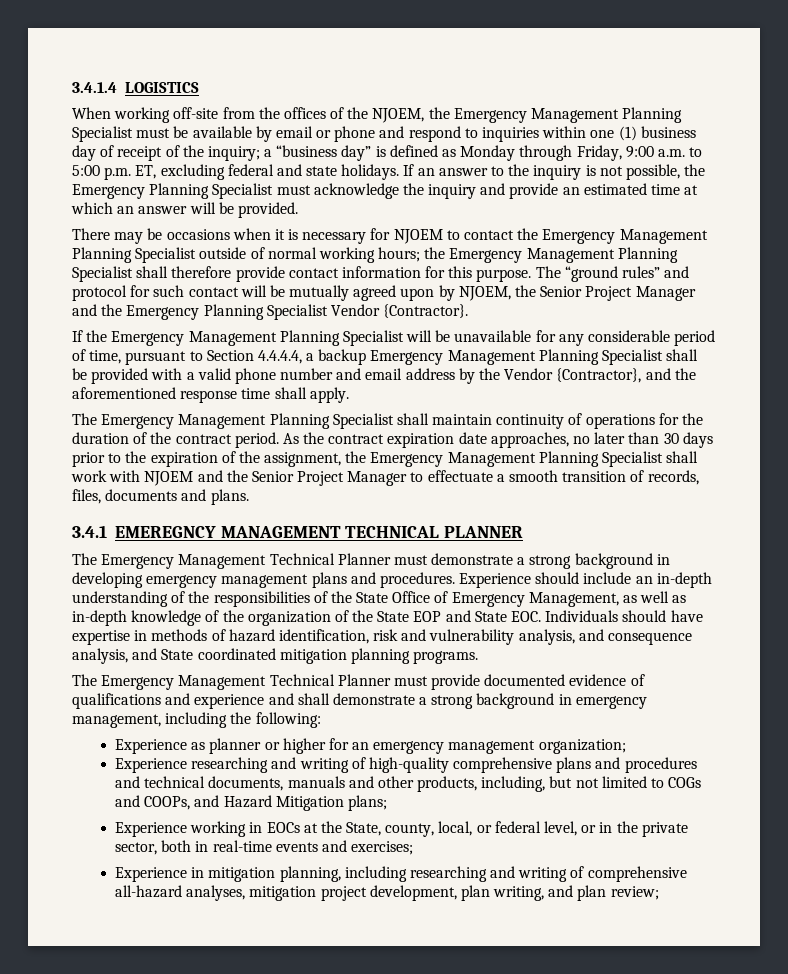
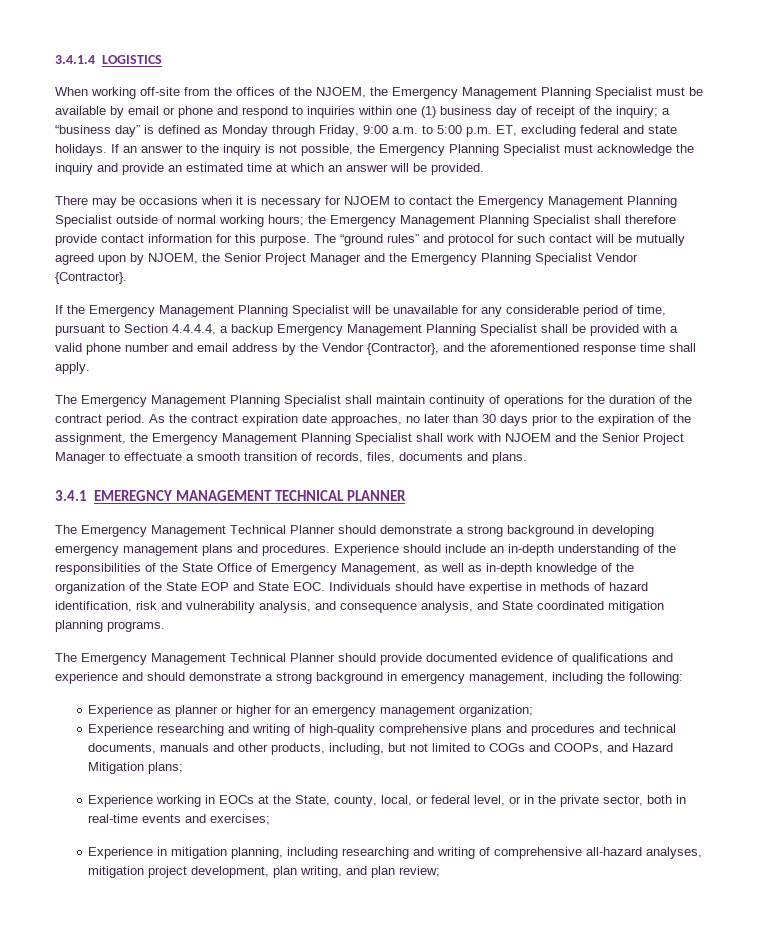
- The Emergency Management Technical Planner must demonstrate a strong background in developing emergency management plans and procedures.
+ The Emergency Management Technical Planner should demonstrate a strong background in developing emergency management plans and procedures.
- The Emergency Management Technical Planner must provide documented evidence of qualifications and experience and shall demonstrate a strong background in emergency management, including the following:
+ The Emergency Management Technical Planner should provide documented evidence of qualifications and experience and should demonstrate a strong background in emergency management, including the following:

